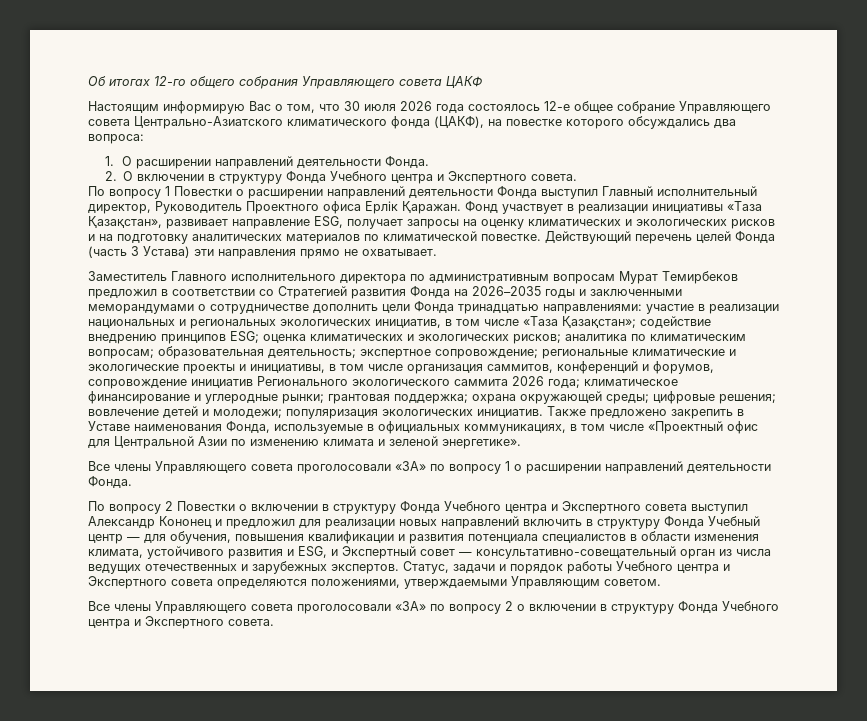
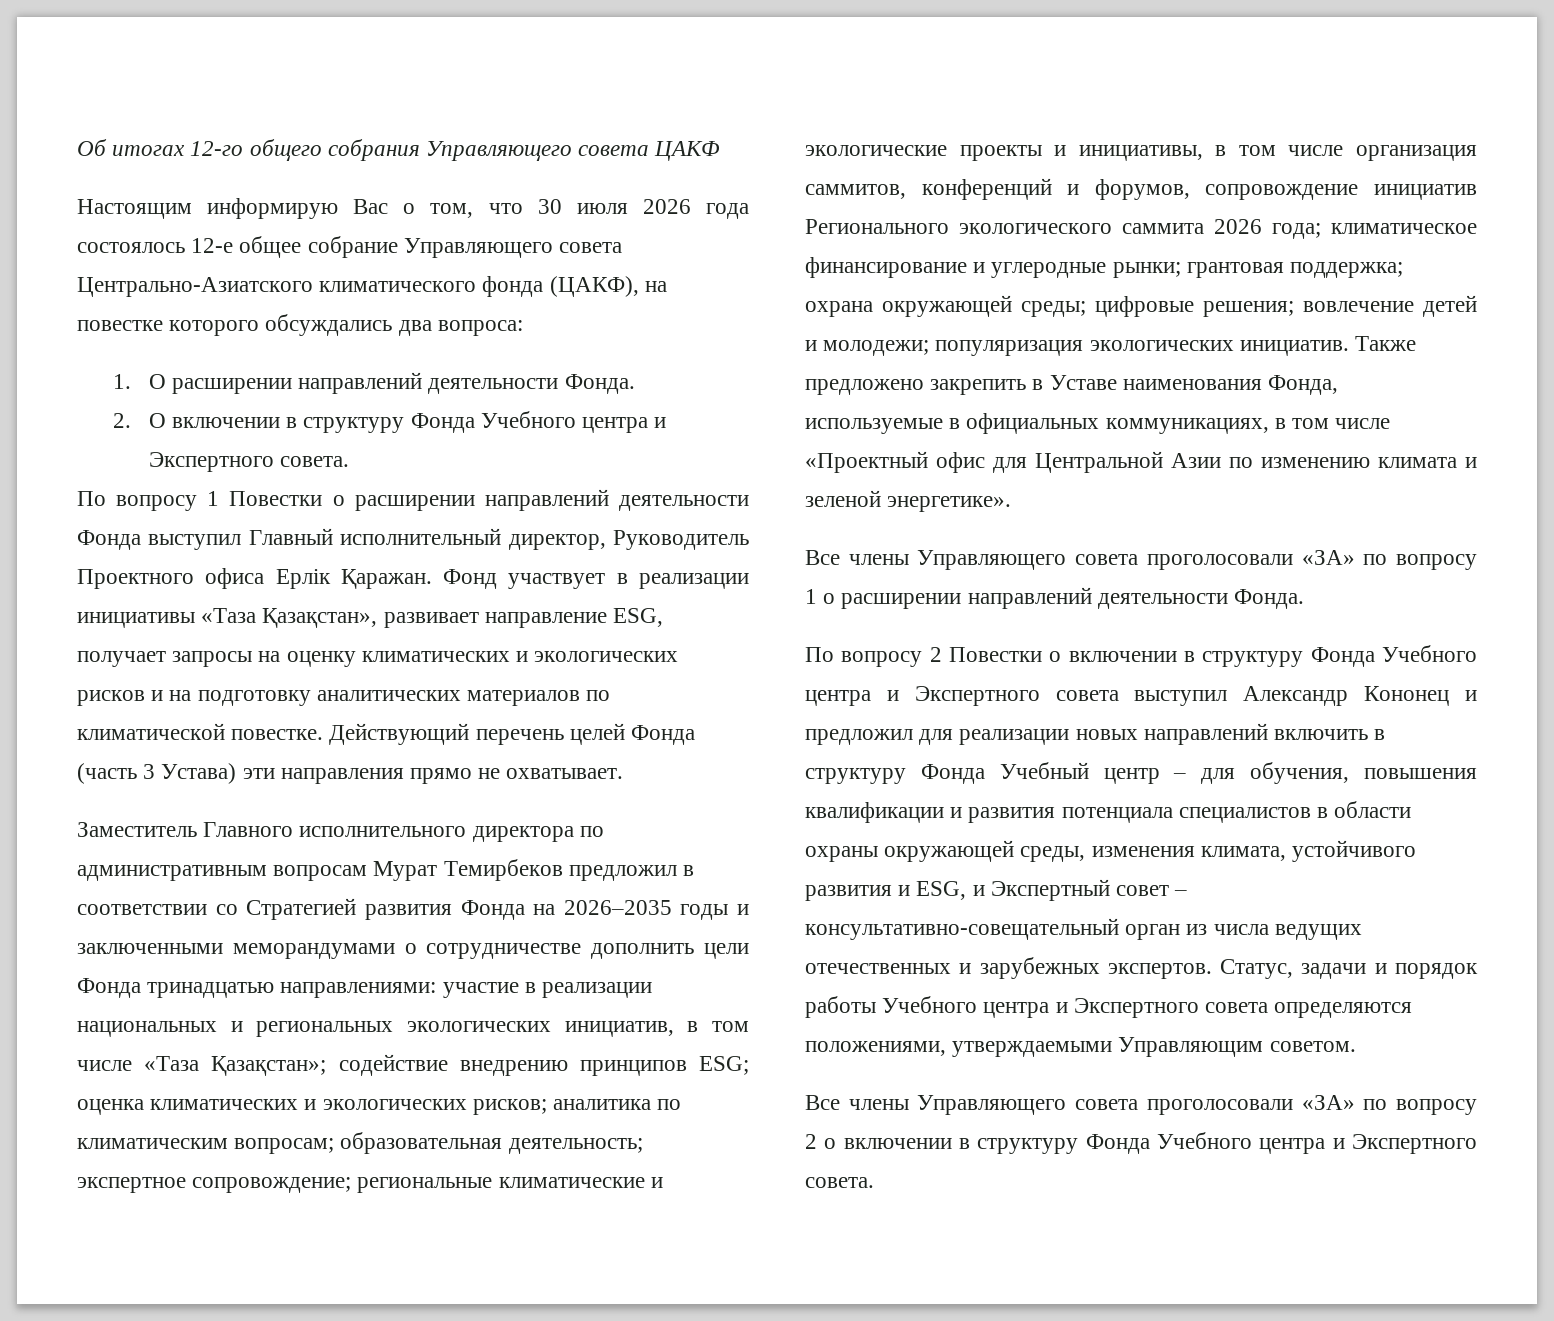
- По вопросу 2 Повестки о включении в структуру Фонда Учебного центра и Экспертного совета выступил Александр Кононец и предложил для реализации новых направлений включить в структуру Фонда Учебный центр — для обучения, повышения квалификации и развития потенциала специалистов в области изменения климата, устойчивого развития и ESG, и Экспертный совет — консультативно-совещательный орган из числа ведущих отечественных и зарубежных экспертов.
+ По вопросу 2 Повестки о включении в структуру Фонда Учебного центра и Экспертного совета выступил Александр Кононец и предложил для реализации новых направлений включить в структуру Фонда Учебный центр – для обучения, повышения квалификации и развития потенциала специалистов в области охраны окружающей среды, изменения климата, устойчивого развития и ESG, и Экспертный совет – консультативно-совещательный орган из числа ведущих отечественных и зарубежных экспертов.

